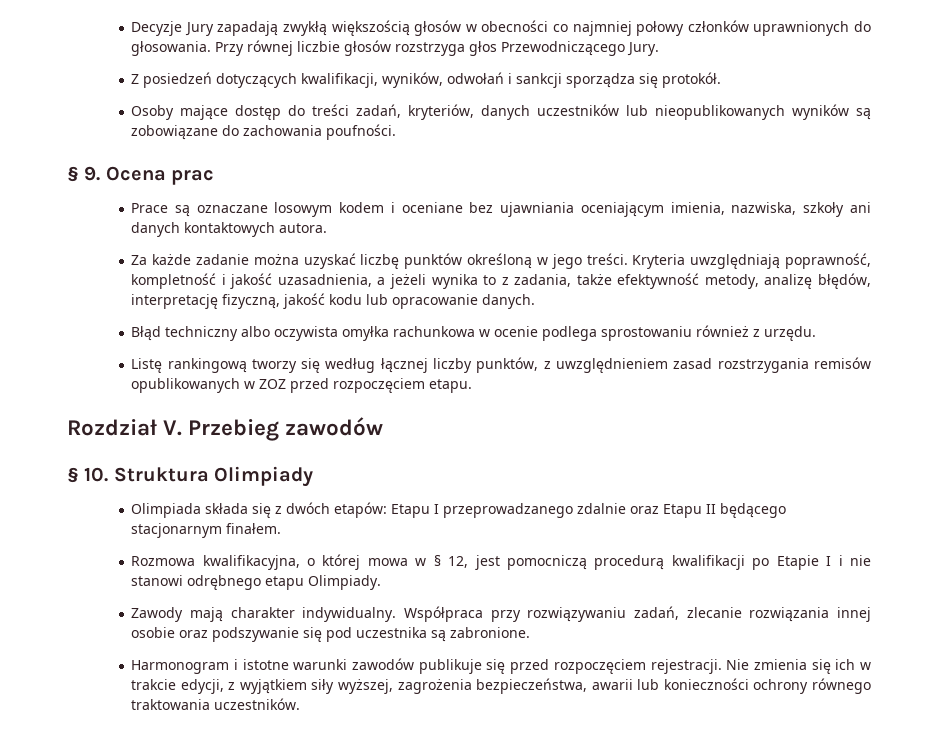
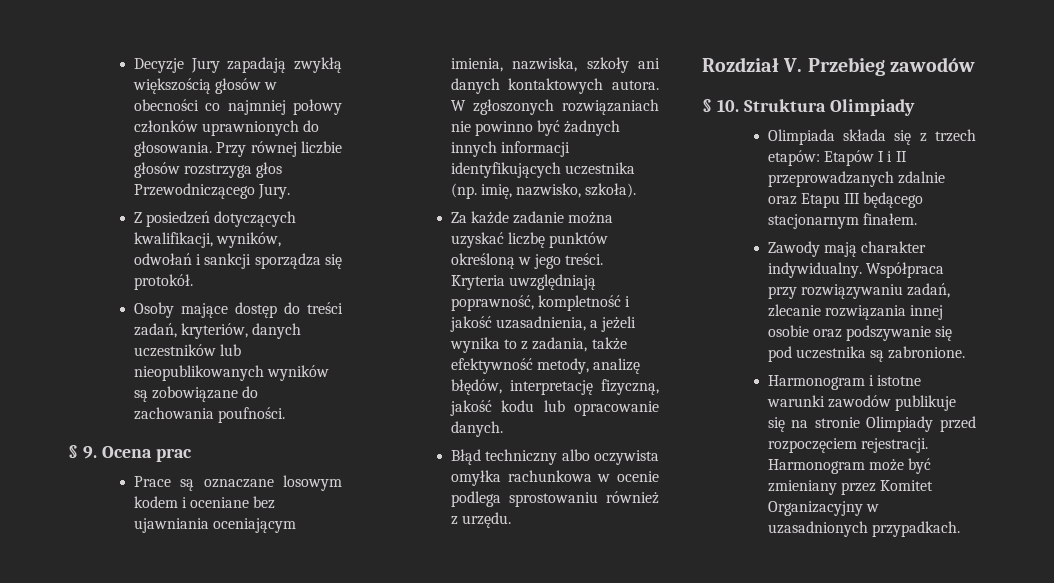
+ W zgłoszonych rozwiązaniach nie powinno być żadnych innych informacji identyfikujących uczestnika (np. imię, nazwisko, szkoła).
- Listę rankingową tworzy się według łącznej liczby punktów, z uwzględnieniem zasad rozstrzygania remisów opublikowanych w ZOZ przed rozpoczęciem etapu.
- Olimpiada składa się z dwóch etapów: Etapu I przeprowadzanego zdalnie oraz Etapu II będącego stacjonarnym finałem.
+ Olimpiada składa się z trzech etapów: Etapów I i II przeprowadzanych zdalnie oraz Etapu III będącego stacjonarnym finałem.
- Rozmowa kwalifikacyjna, o której mowa w § 12, jest pomocniczą procedurą kwalifikacji po Etapie I i nie stanowi odrębnego etapu Olimpiady.
- Harmonogram i istotne warunki zawodów publikuje się przed rozpoczęciem rejestracji. Nie zmienia się ich w trakcie edycji, z wyjątkiem siły wyższej, zagrożenia bezpieczeństwa, awarii lub konieczności ochrony równego traktowania uczestników.
+ Harmonogram i istotne warunki zawodów publikuje się na stronie Olimpiady przed rozpoczęciem rejestracji. Harmonogram może być zmieniany przez Komitet Organizacyjny w uzasadnionych przypadkach.

